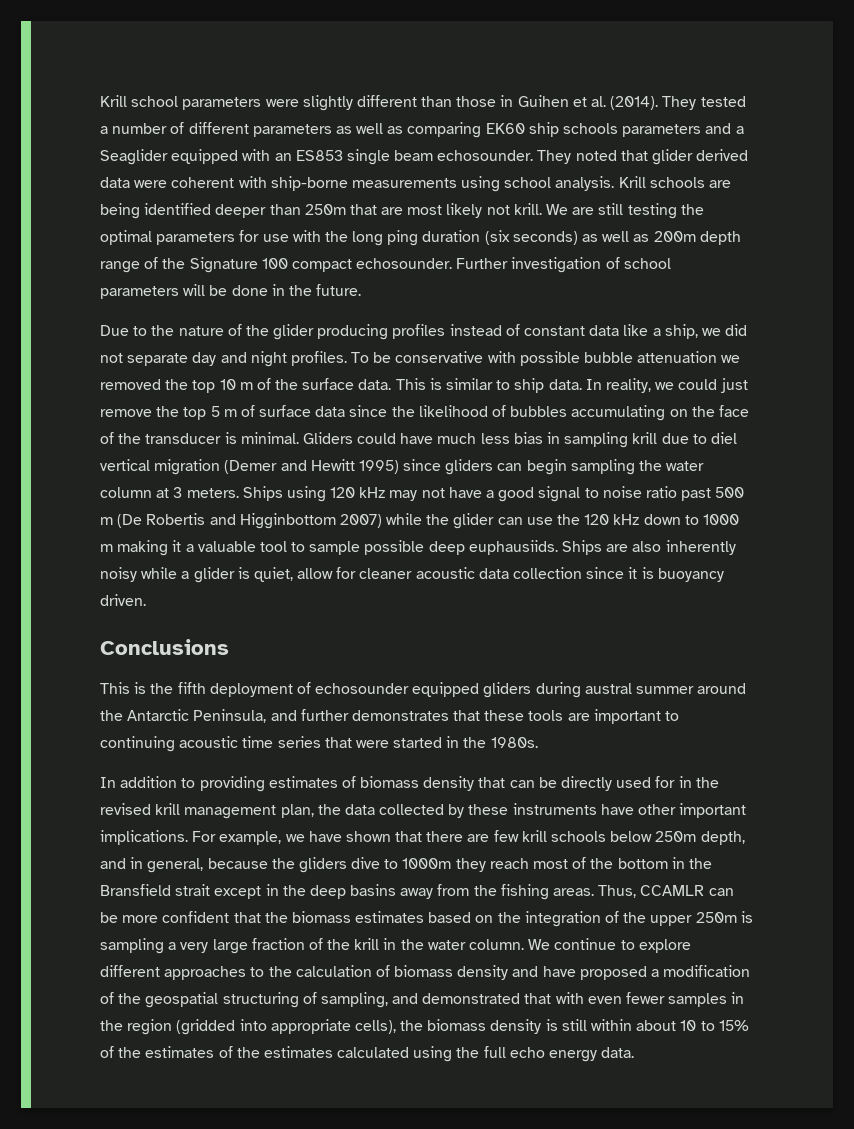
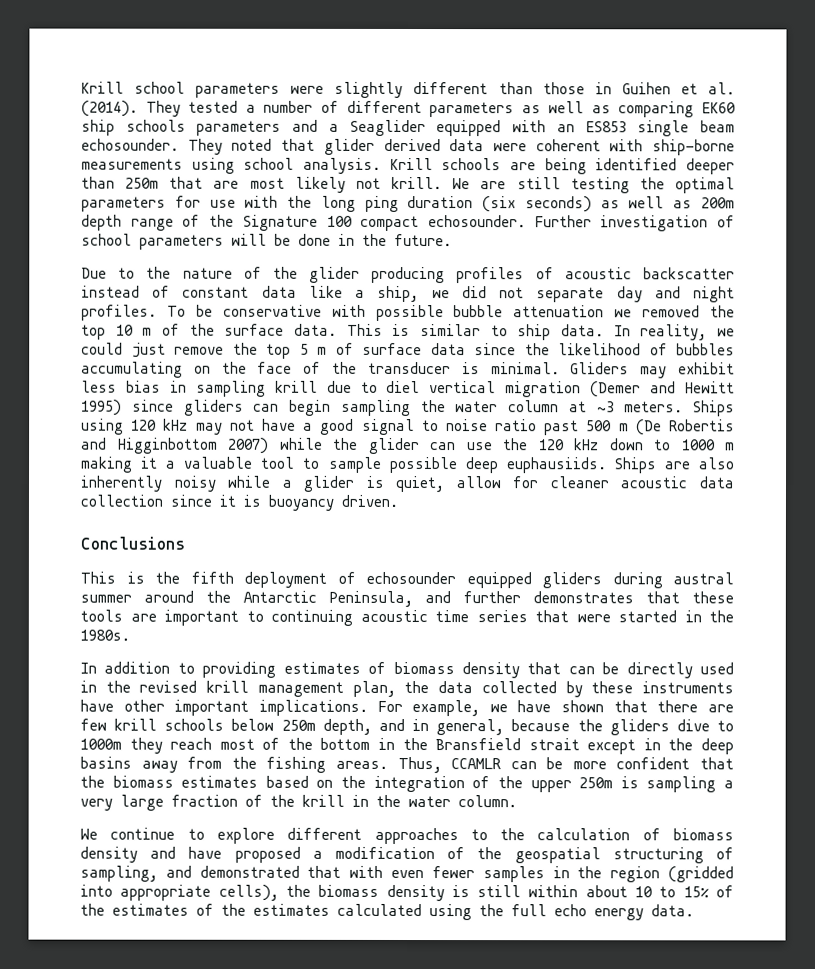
- Due to the nature of the glider producing profiles instead of constant data like a ship, we did not separate day and night profiles.
+ Due to the nature of the glider producing profiles of acoustic backscatter instead of constant data like a ship, we did not separate day and night profiles.
- Gliders could have much less bias in sampling krill due to diel vertical migration (Demer and Hewitt 1995) since gliders can begin sampling the water column at 3 meters.
+ Gliders may exhibit less bias in sampling krill due to diel vertical migration (Demer and Hewitt 1995) since gliders can begin sampling the water column at ~3 meters.
- In addition to providing estimates of biomass density that can be directly used for in the revised krill management plan, the data collected by these instruments have other important implications.
+ In addition to providing estimates of biomass density that can be directly used in the revised krill management plan, the data collected by these instruments have other important implications.
- Thus, CCAMLR can be more confident that the biomass estimates based on the integration of the upper 250m is sampling a very large fraction of the krill in the water column. We continue to explore different approaches to the calculation of biomass density and have proposed a modification of the geospatial structuring of sampling, and demonstrated that with even fewer samples in the region (gridded into appropriate cells), the biomass density is still within about 10 to 15% of the estimates of the estimates calculated using the full echo energy data.
+ Thus, CCAMLR can be more confident that the biomass estimates based on the integration of the upper 250m is sampling a very large fraction of the krill in the water column.
+ We continue to explore different approaches to the calculation of biomass density and have proposed a modification of the geospatial structuring of sampling, and demonstrated that with even fewer samples in the region (gridded into appropriate cells), the biomass density is still within about 10 to 15% of the estimates of the estimates calculated using the full echo energy data.

